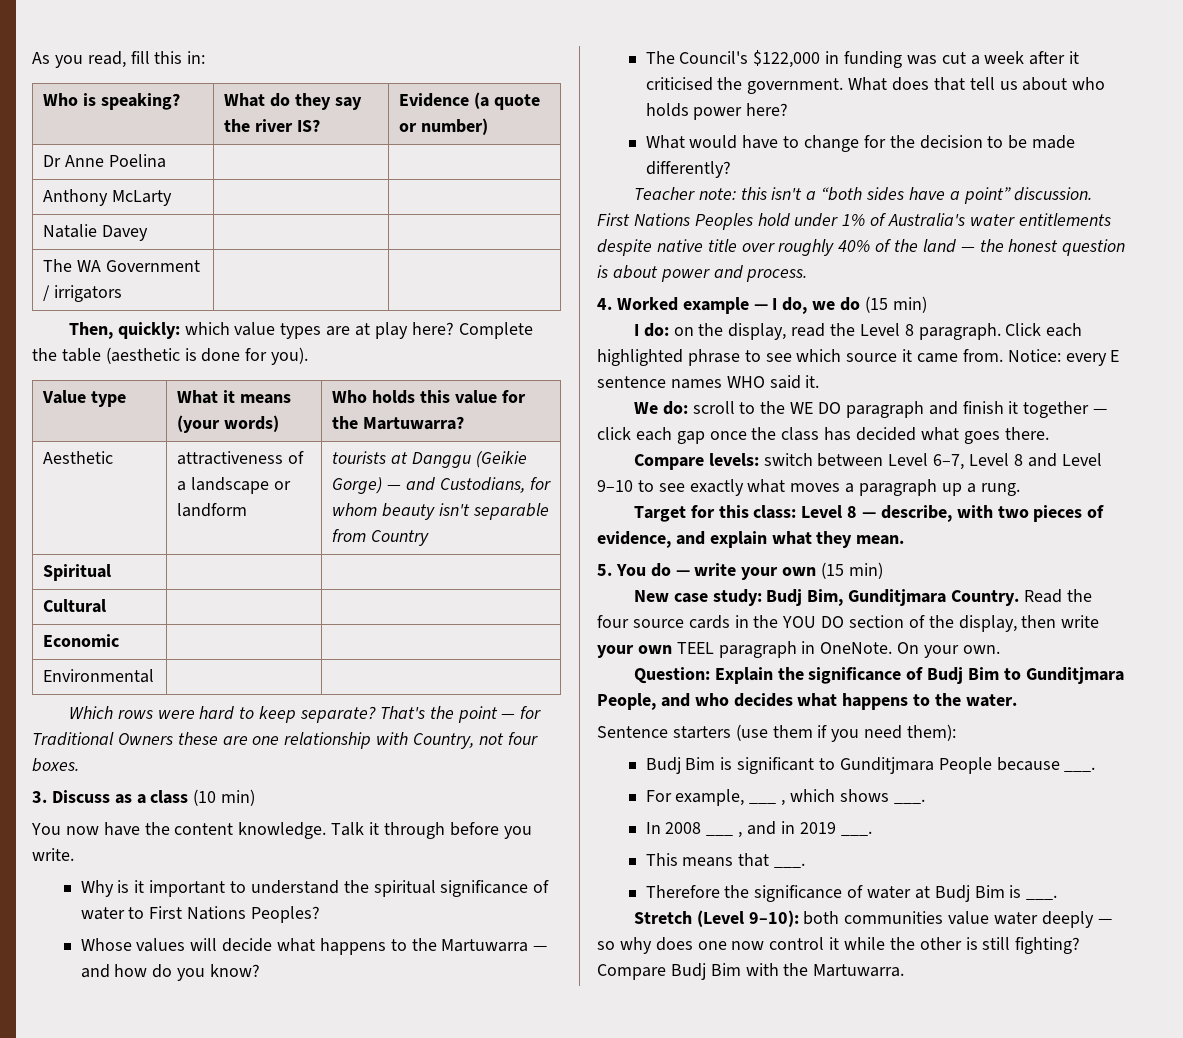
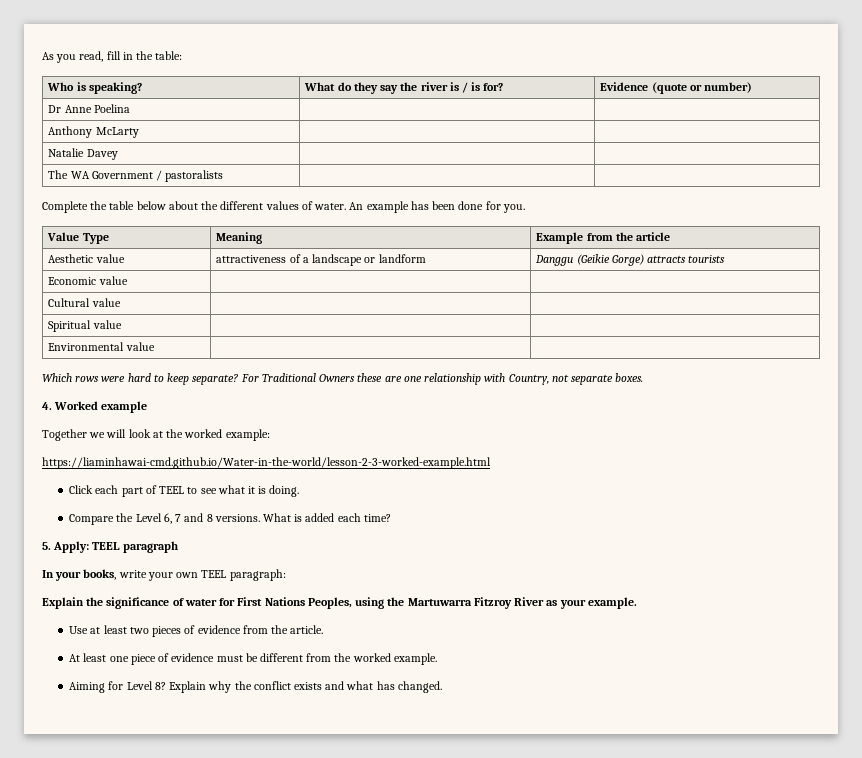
- As you read, fill this in:
+ As you read, fill in the table:
- Who is speaking? | What do they say the river IS? | Evidence (a quote or number)
+ Who is speaking? | What do they say the river is / is for? | Evidence (quote or number)
- The WA Government / irrigators | |
- Then, quickly: which value types are at play here? Complete the table (aesthetic is done for you).
+ The WA Government / pastoralists | |
+ Complete the table below about the different values of water. An example has been done for you.
- Value type | What it means (your words) | Who holds this value for the Martuwarra?
+ Value Type | Meaning | Example from the article
- Aesthetic | attractiveness of a landscape or landform | tourists at Danggu (Geikie Gorge) — and Custodians, for whom beauty isn't separable from Country
- Spiritual | |
- Cultural | |
- Economic | |
+ Aesthetic value | attractiveness of a landscape or landform | Danggu (Geikie Gorge) attracts tourists
+ Economic value | |
+ Cultural value | |
+ Spiritual value | |
- Environmental | |
+ Environmental value | |
- That's the point — for Traditional Owners these are one relationship with Country, not four boxes.
+ For Traditional Owners these are one relationship with Country, not separate boxes.
- 3. Discuss as a class (10 min)
- You now have the content knowledge. Talk it through before you write.
- Why is it important to understand the spiritual significance of water to First Nations Peoples?
- Whose values will decide what happens to the Martuwarra — and how do you know?
- The Council's $122,000 in funding was cut a week after it criticised the government. What does that tell us about who holds power here?
- What would have to change for the decision to be made differently?
- Teacher note: this isn't a “both sides have a point” discussion. First Nations Peoples hold under 1% of Australia's water entitlements despite native title over roughly 40% of the land — the honest question is about power and process.
- 4. Worked example — I do, we do (15 min)
- I do: on the display, read the Level 8 paragraph. Click each highlighted phrase to see which source it came from. Notice: every E sentence names WHO said it.
- We do: scroll to the WE DO paragraph and finish it together — click each gap once the class has decided what goes there.
- Compare levels: switch between Level 6–7, Level 8 and Level 9–10 to see exactly what moves a paragraph up a rung.
- Target for this class: Level 8 — describe, with two pieces of evidence, and explain what they mean.
- 5. You do — write your own (15 min)
- New case study: Budj Bim, Gunditjmara Country. Read the four source cards in the YOU DO section of the display, then write your own TEEL paragraph in OneNote. On your own.
- Question: Explain the significance of Budj Bim to Gunditjmara People, and who decides what happens to the water.
- Sentence starters (use them if you need them):
- Budj Bim is significant to Gunditjmara People because ___.
- For example, ___ , which shows ___.
- In 2008 ___ , and in 2019 ___.
- This means that ___.
- Therefore the significance of water at Budj Bim is ___.
- Stretch (Level 9–10): both communities value water deeply — so why does one now control it while the other is still fighting? Compare Budj Bim with the Martuwarra.
+ 4. Worked example
+ Together we will look at the worked example:
+ https://liaminhawai-cmd.github.io/Water-in-the-world/lesson-2-3-worked-example.html
+ Click each part of TEEL to see what it is doing.
+ Compare the Level 6, 7 and 8 versions. What is added each time?
+ 5. Apply: TEEL paragraph
+ In your books, write your own TEEL paragraph:
+ Explain the significance of water for First Nations Peoples, using the Martuwarra Fitzroy River as your example.
+ Use at least two pieces of evidence from the article.
+ At least one piece of evidence must be different from the worked example.
+ Aiming for Level 8? Explain why the conflict exists and what has changed.

